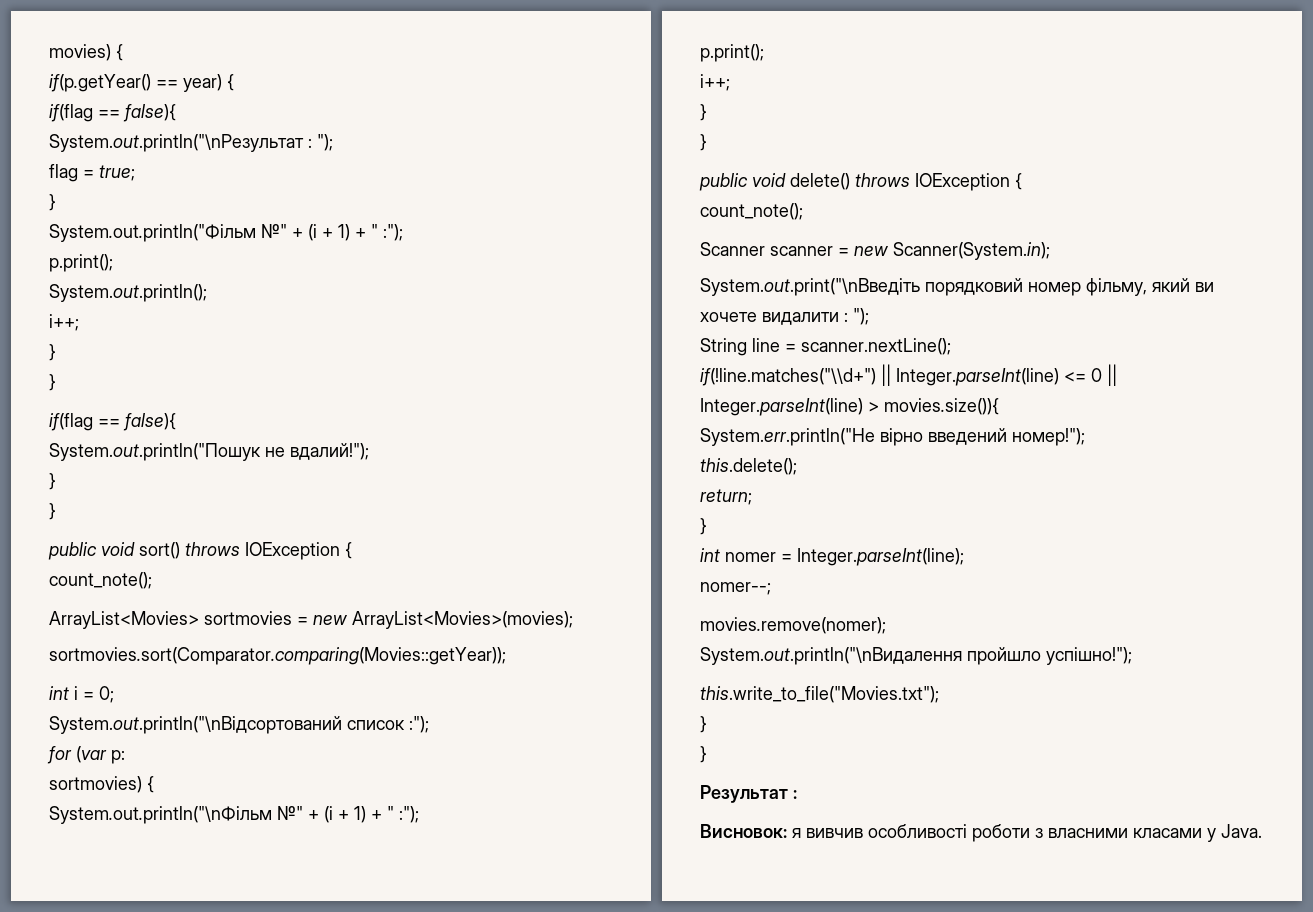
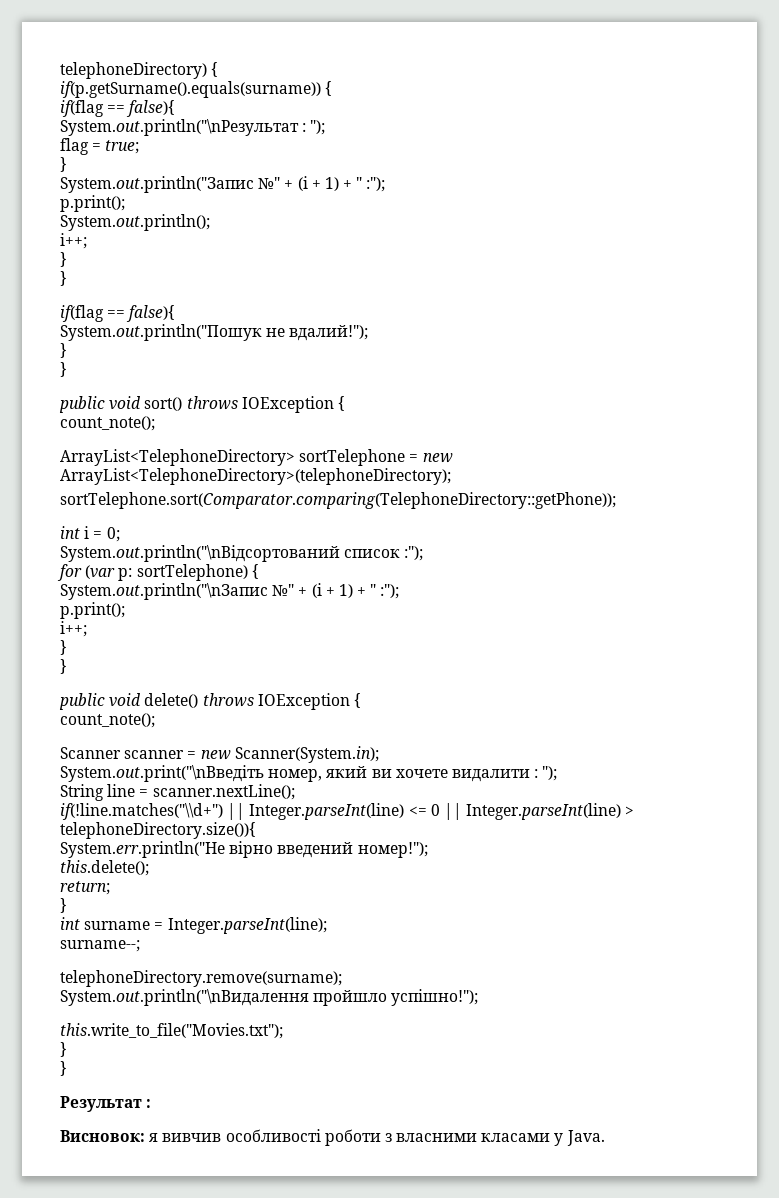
- movies) {
- if(p.getYear() == year) {
+ telephoneDirectory) {
+ if(p.getSurname().equals(surname)) {
- System.out.println("Фільм №" + (i + 1) + " :");
+ System.out.println("Запис №" + (i + 1) + " :");
- ArrayList<Movies> sortmovies = new ArrayList<Movies>(movies);
- sortmovies.sort(Comparator.comparing(Movies::getYear));
+ ArrayList<TelephoneDirectory> sortTelephone = new ArrayList<TelephoneDirectory>(telephoneDirectory);
+ sortTelephone.sort(Comparator.comparing(TelephoneDirectory::getPhone));
- for (var p:
- sortmovies) {
- System.out.println("\nФільм №" + (i + 1) + " :");
+ for (var p: sortTelephone) {
+ System.out.println("\nЗапис №" + (i + 1) + " :");
- System.out.print("\nВведіть порядковий номер фільму, який ви хочете видалити : ");
+ System.out.print("\nВведіть номер, який ви хочете видалити : ");
- if(!line.matches("\\d+") || Integer.parseInt(line) <= 0 || Integer.parseInt(line) > movies.size()){
+ if(!line.matches("\\d+") || Integer.parseInt(line) <= 0 || Integer.parseInt(line) > telephoneDirectory.size()){
- int nomer = Integer.parseInt(line);
+ int surname = Integer.parseInt(line);
- nomer--;
- movies.remove(nomer);
+ surname--;
+ telephoneDirectory.remove(surname);

